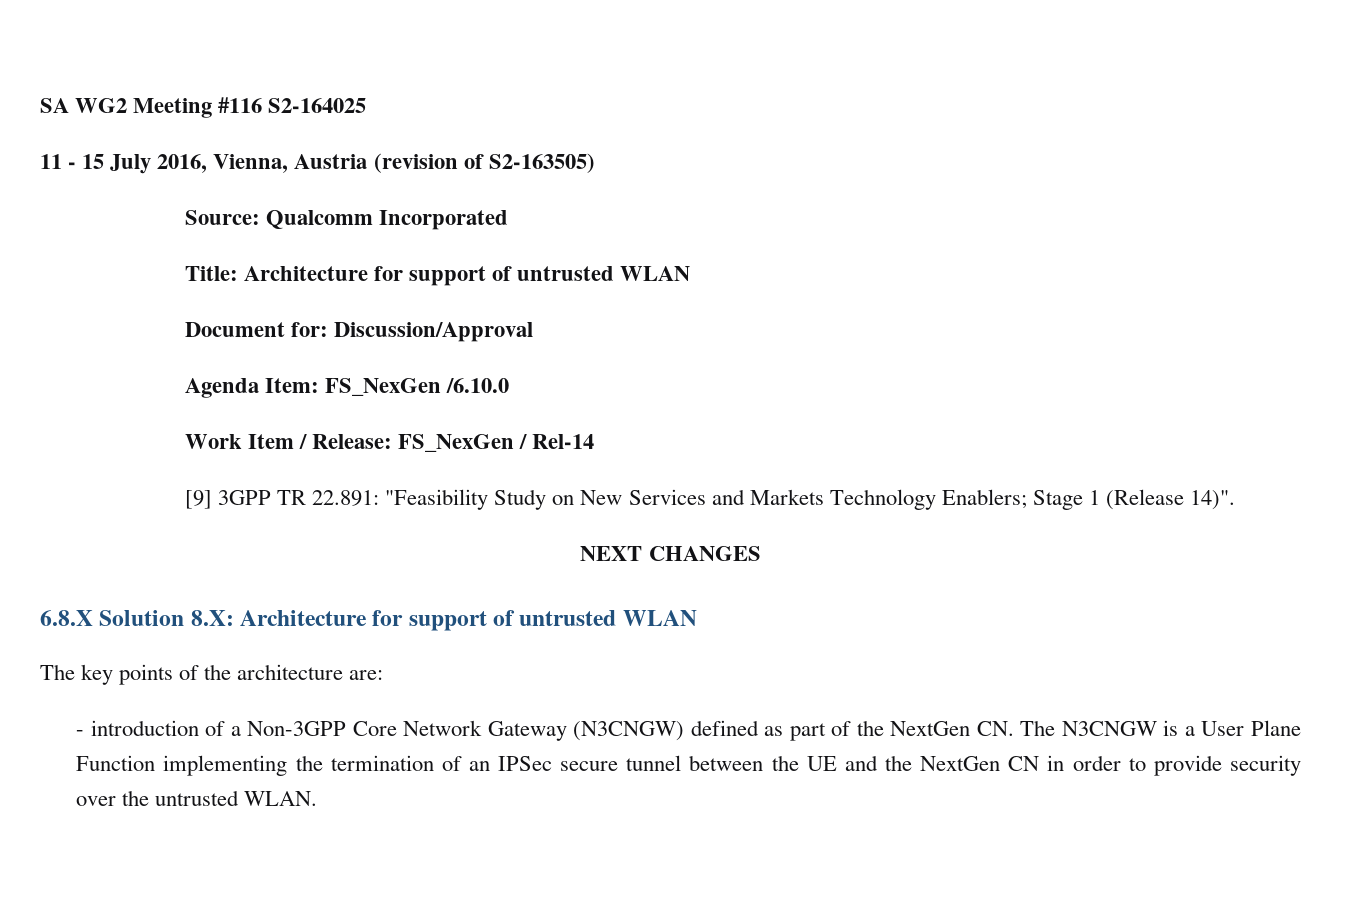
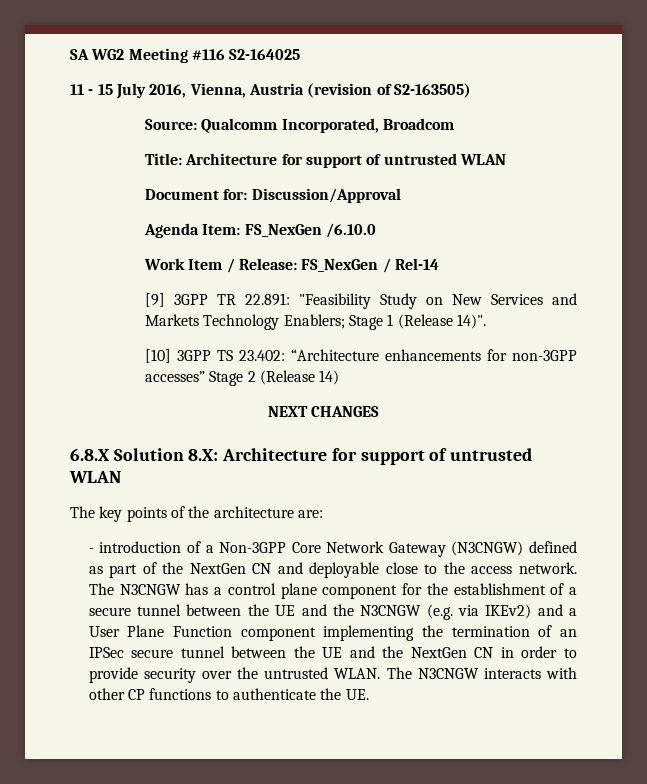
- Source: Qualcomm Incorporated
+ Source: Qualcomm Incorporated, Broadcom
+ [10] 3GPP TS 23.402: “Architecture enhancements for non-3GPP accesses” Stage 2 (Release 14)
- - introduction of a Non-3GPP Core Network Gateway (N3CNGW) defined as part of the NextGen CN. The N3CNGW is a User Plane Function implementing the termination of an IPSec secure tunnel between the UE and the NextGen CN in order to provide security over the untrusted WLAN.
+ - introduction of a Non-3GPP Core Network Gateway (N3CNGW) defined as part of the NextGen CN and deployable close to the access network. The N3CNGW has a control plane component for the establishment of a secure tunnel between the UE and the N3CNGW (e.g. via IKEv2) and a User Plane Function component implementing the termination of an IPSec secure tunnel between the UE and the NextGen CN in order to provide security over the untrusted WLAN.
+ The N3CNGW interacts with other CP functions to authenticate the UE.

